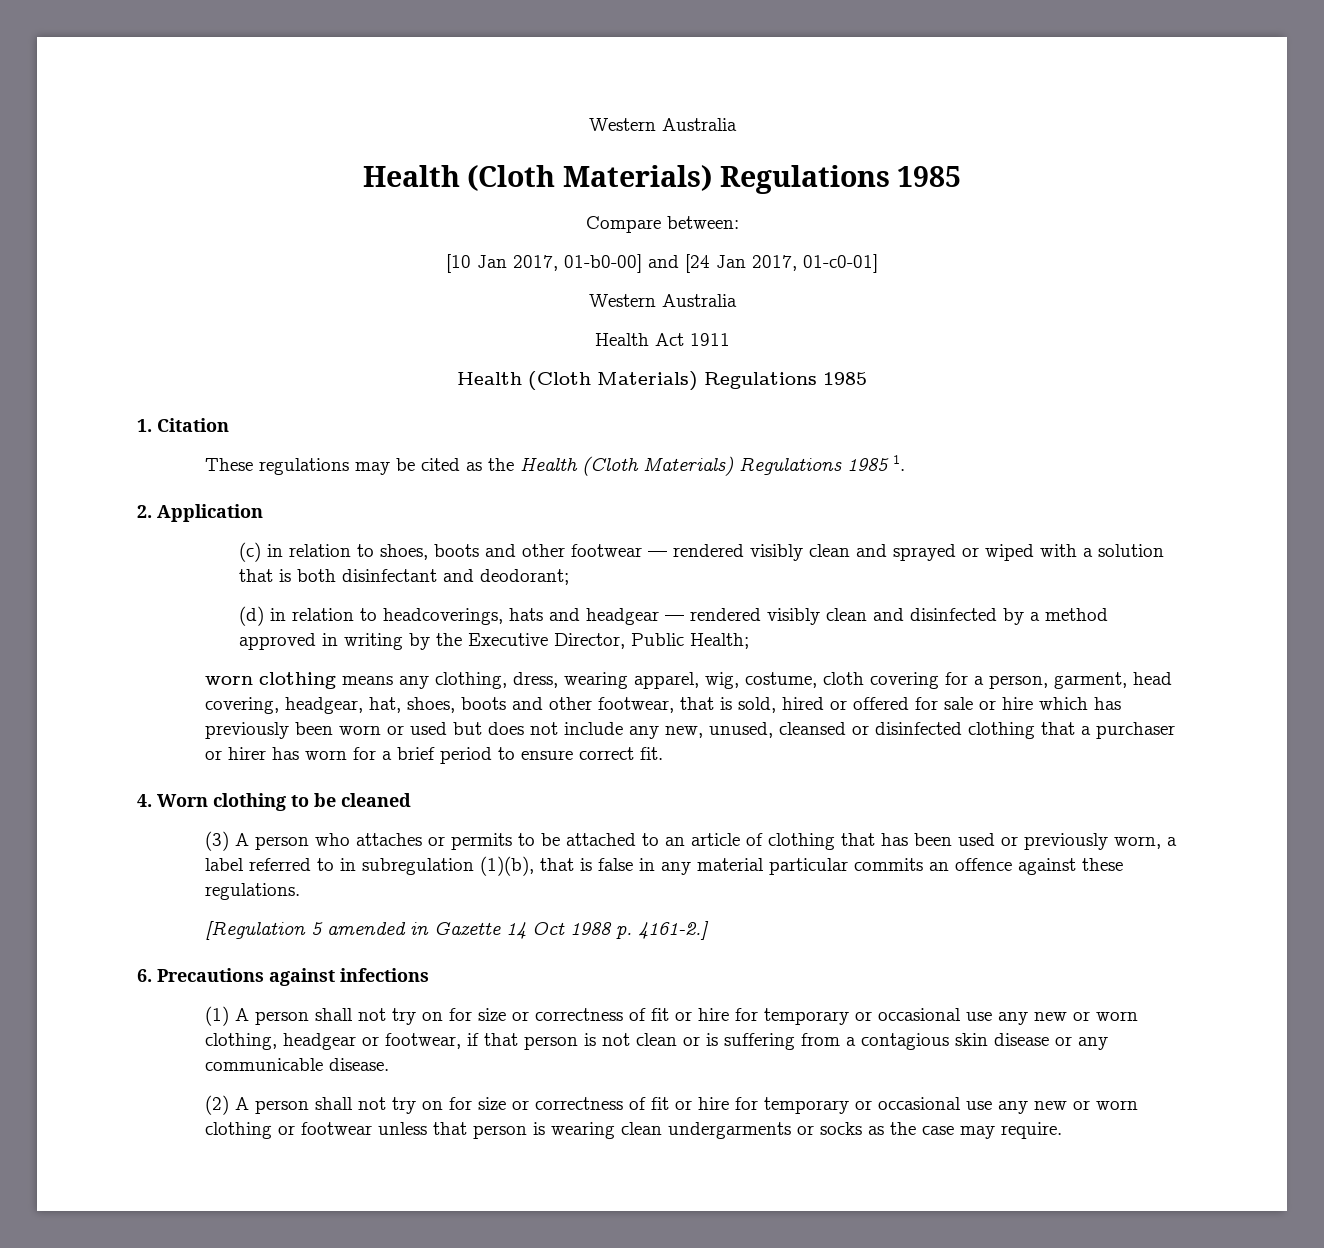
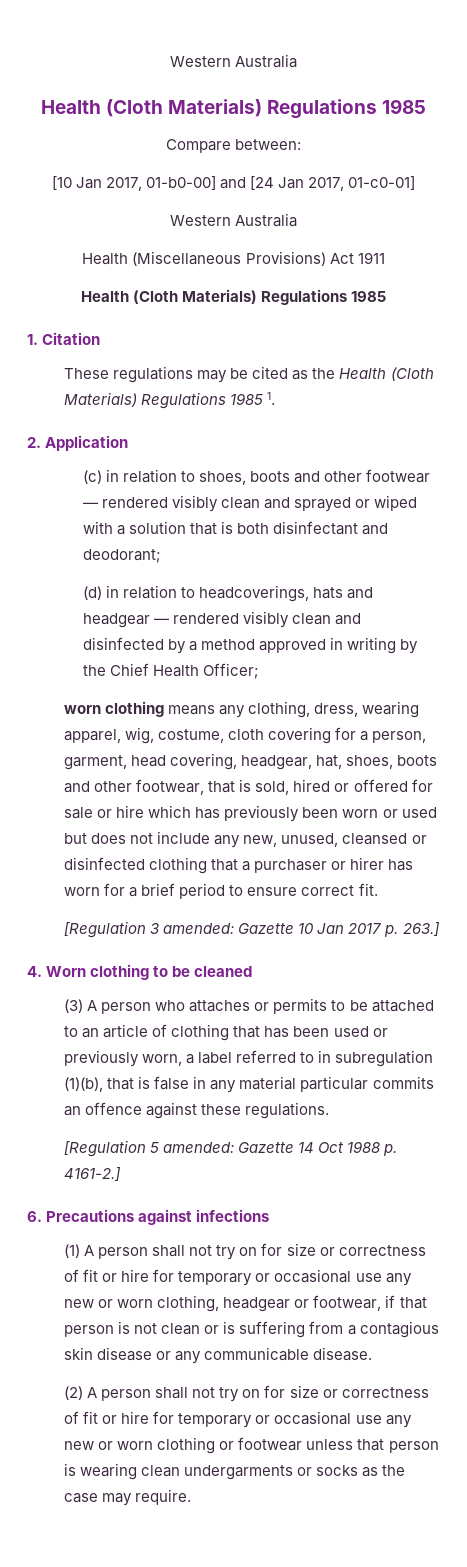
- Health Act 1911
+ Health (Miscellaneous Provisions) Act 1911
- (d) in relation to headcoverings, hats and headgear — rendered visibly clean and disinfected by a method approved in writing by the Executive Director, Public Health;
+ (d) in relation to headcoverings, hats and headgear — rendered visibly clean and disinfected by a method approved in writing by the Chief Health Officer;
+ [Regulation 3 amended: Gazette 10 Jan 2017 p. 263.]
- [Regulation 5 amended in Gazette 14 Oct 1988 p. 4161-2.]
+ [Regulation 5 amended: Gazette 14 Oct 1988 p. 4161-2.]

